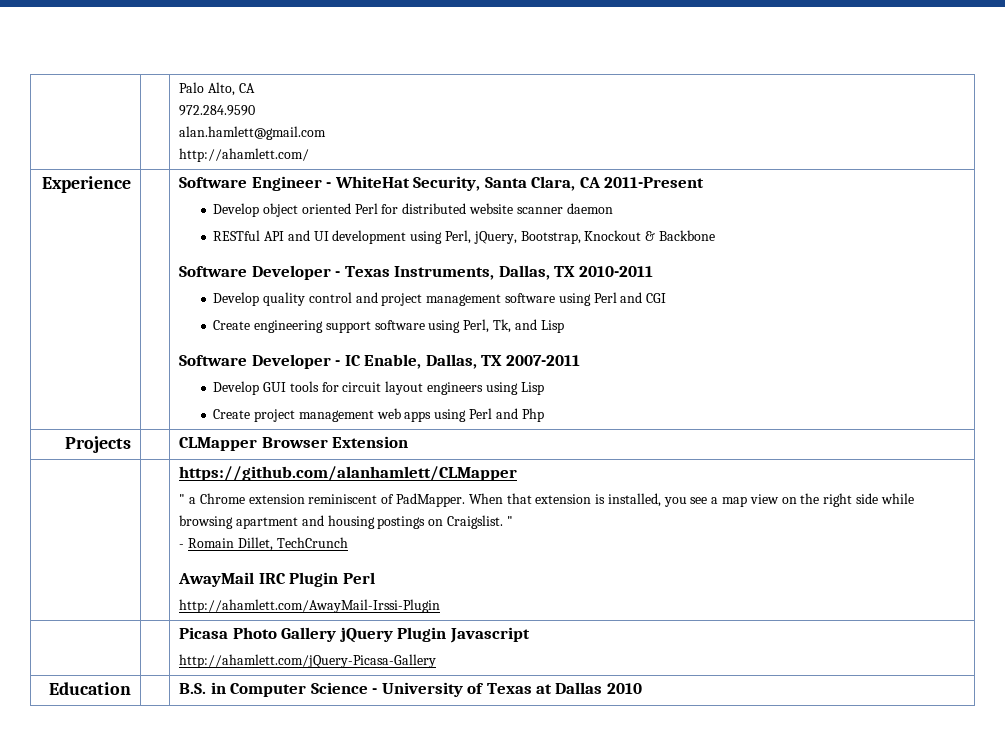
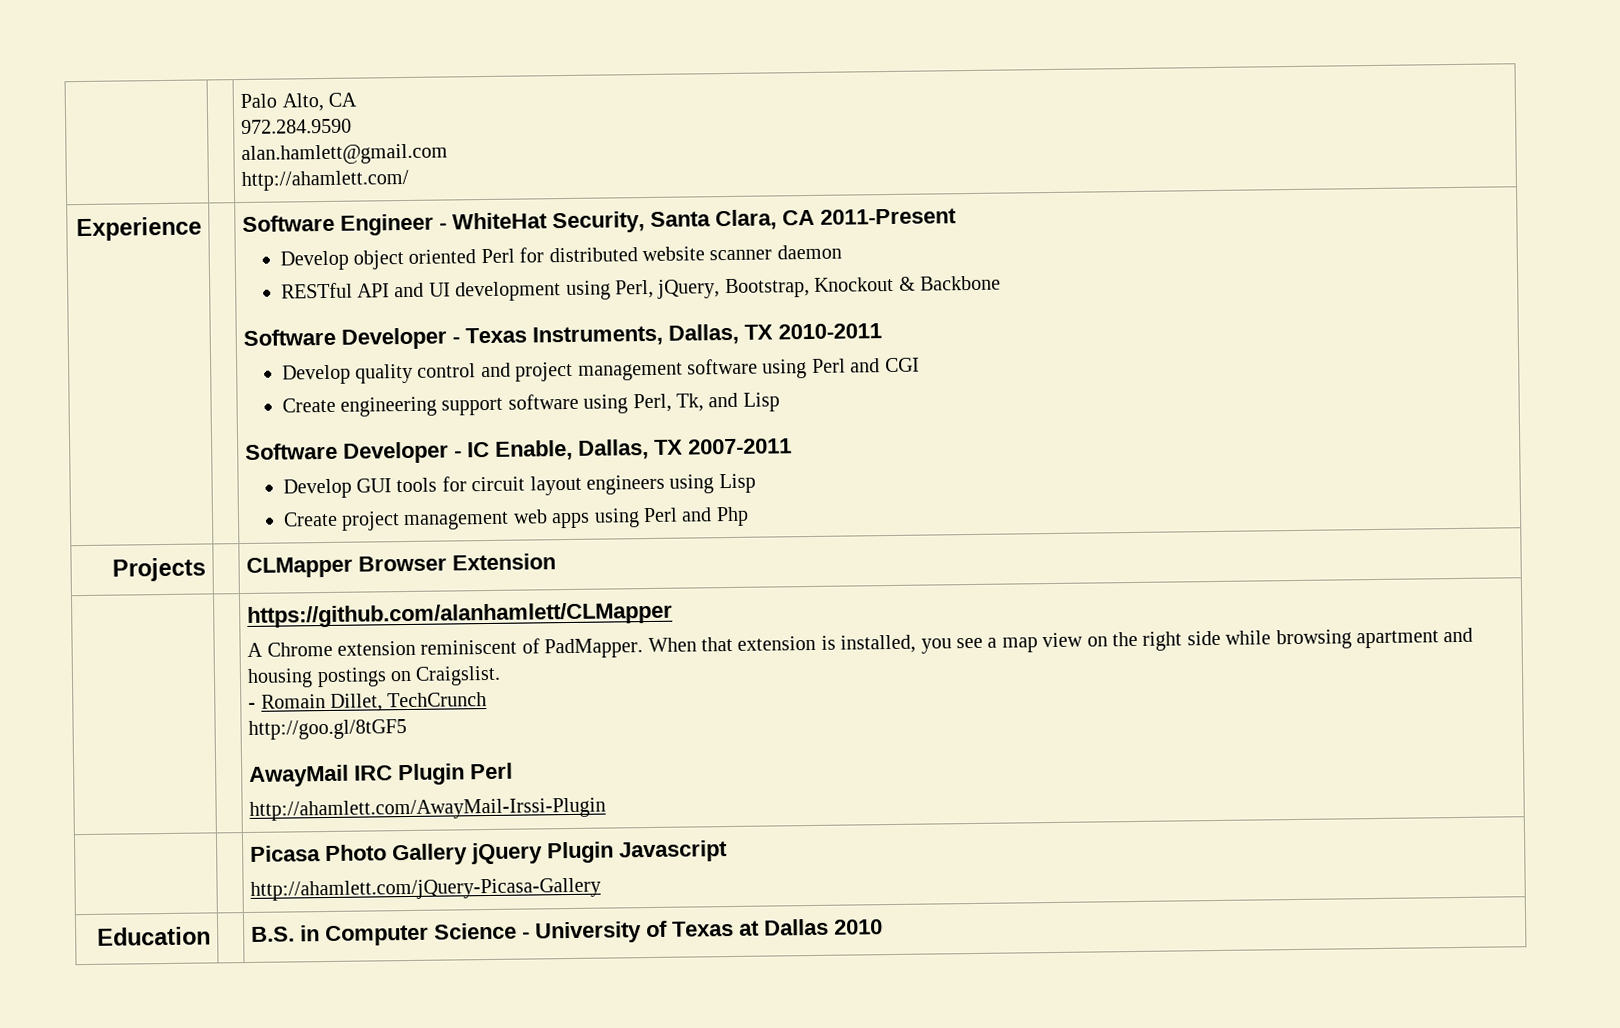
  | | https://github.com/alanhamlett/CLMapper
- " a Chrome extension reminiscent of PadMapper. When that extension is installed, you see a map view on the right side while browsing apartment and housing postings on Craigslist. "
+ A Chrome extension reminiscent of PadMapper. When that extension is installed, you see a map view on the right side while browsing apartment and housing postings on Craigslist.
  - Romain Dillet, TechCrunch
+ http://goo.gl/8tGF5

